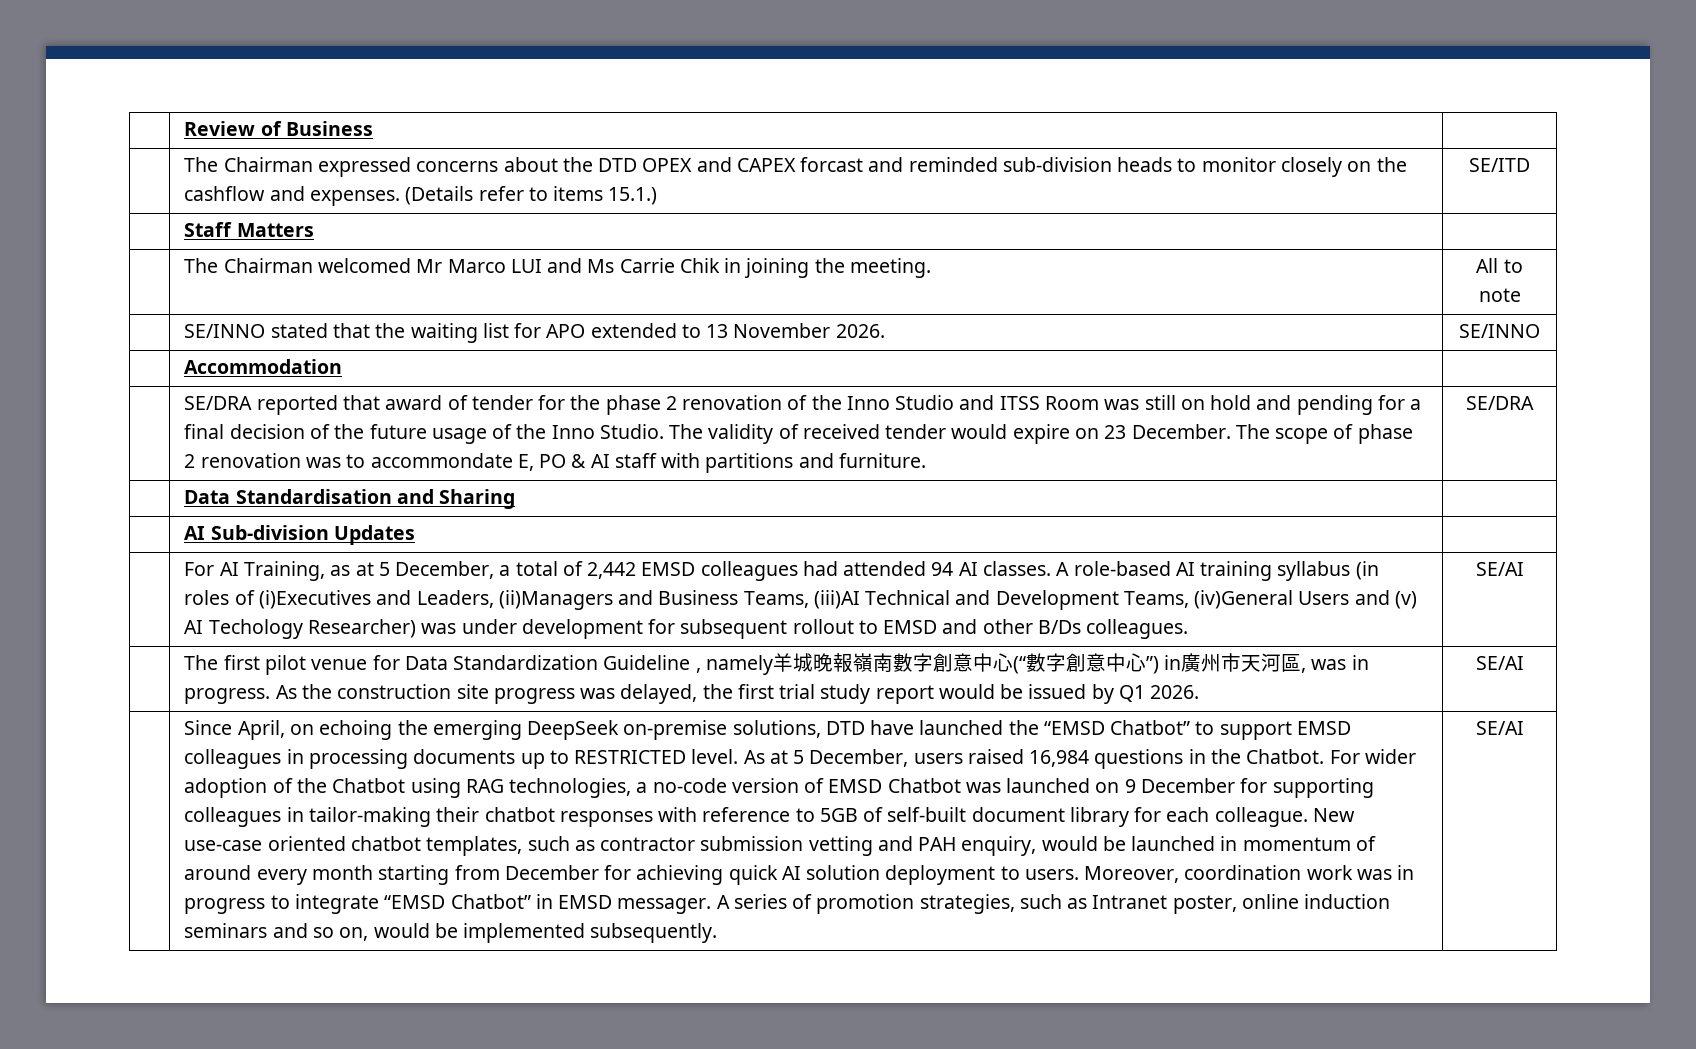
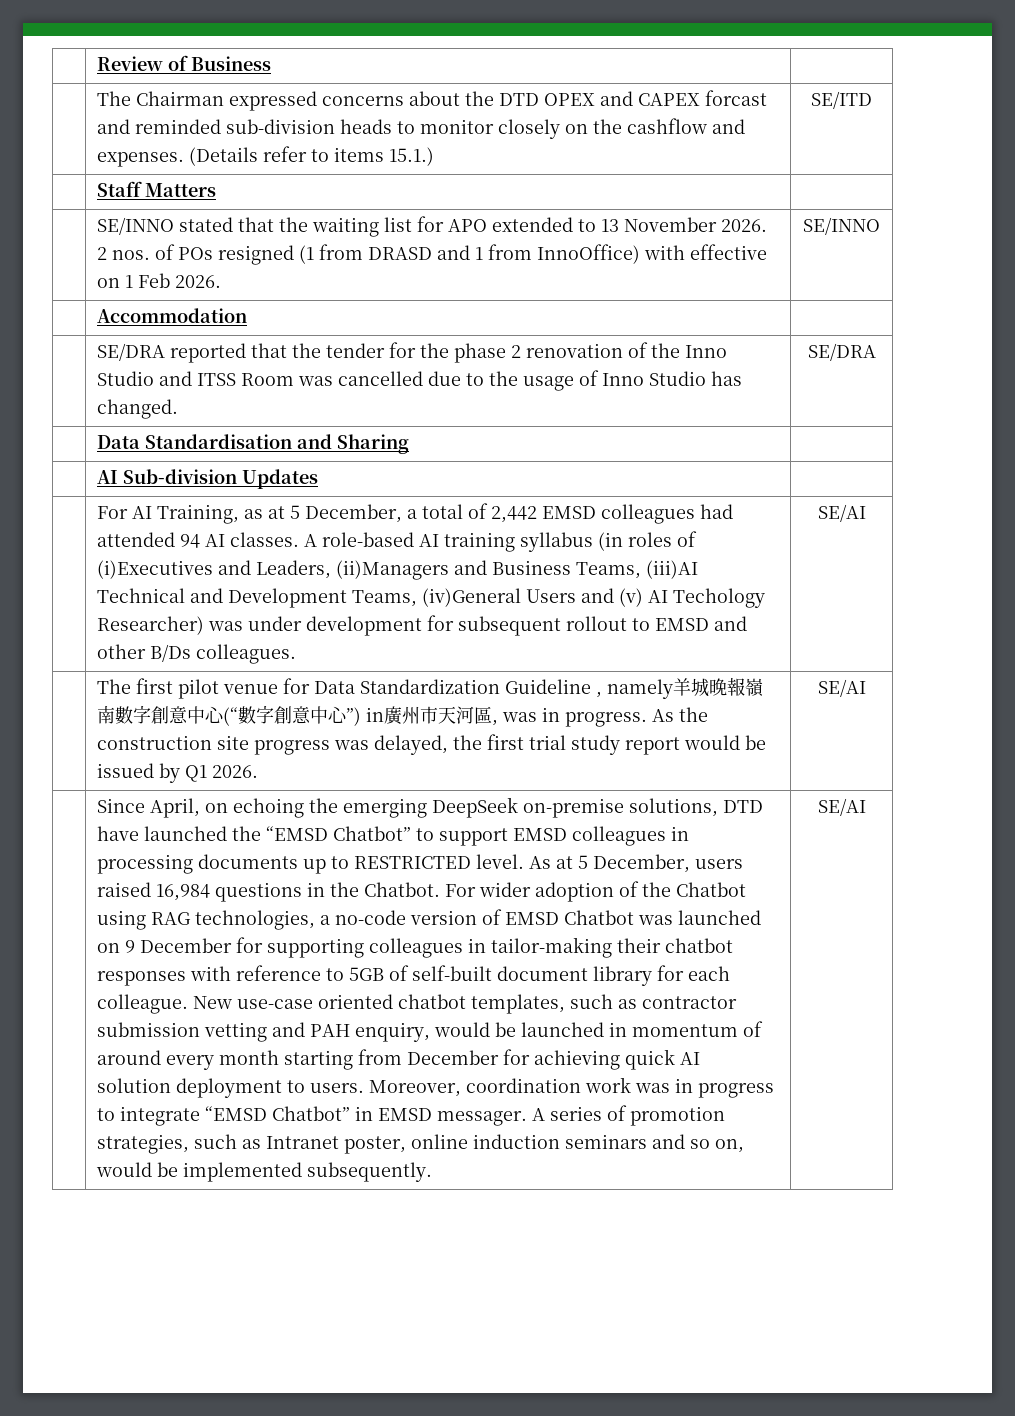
- | The Chairman welcomed Mr Marco LUI and Ms Carrie Chik in joining the meeting. | All to note
- | SE/INNO stated that the waiting list for APO extended to 13 November 2026. | SE/INNO
+ | SE/INNO stated that the waiting list for APO extended to 13 November 2026. 2 nos. of POs resigned (1 from DRASD and 1 from InnoOffice) with effective on 1 Feb 2026. | SE/INNO
- SE/DRA reported that award of tender for the phase 2 renovation of the Inno Studio and ITSS Room was still on hold and pending for a final decision of the future usage of the Inno Studio. The validity of received tender would expire on 23 December. The scope of phase 2 renovation was to accommondate E, PO & AI staff with partitions and furniture.
+ SE/DRA reported that the tender for the phase 2 renovation of the Inno Studio and ITSS Room was cancelled due to the usage of Inno Studio has changed.

